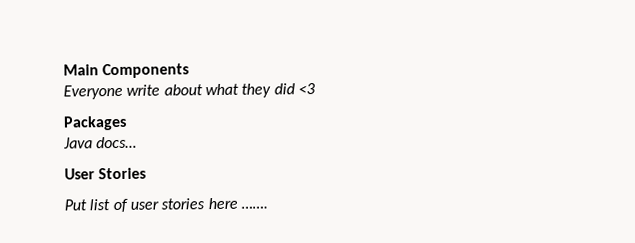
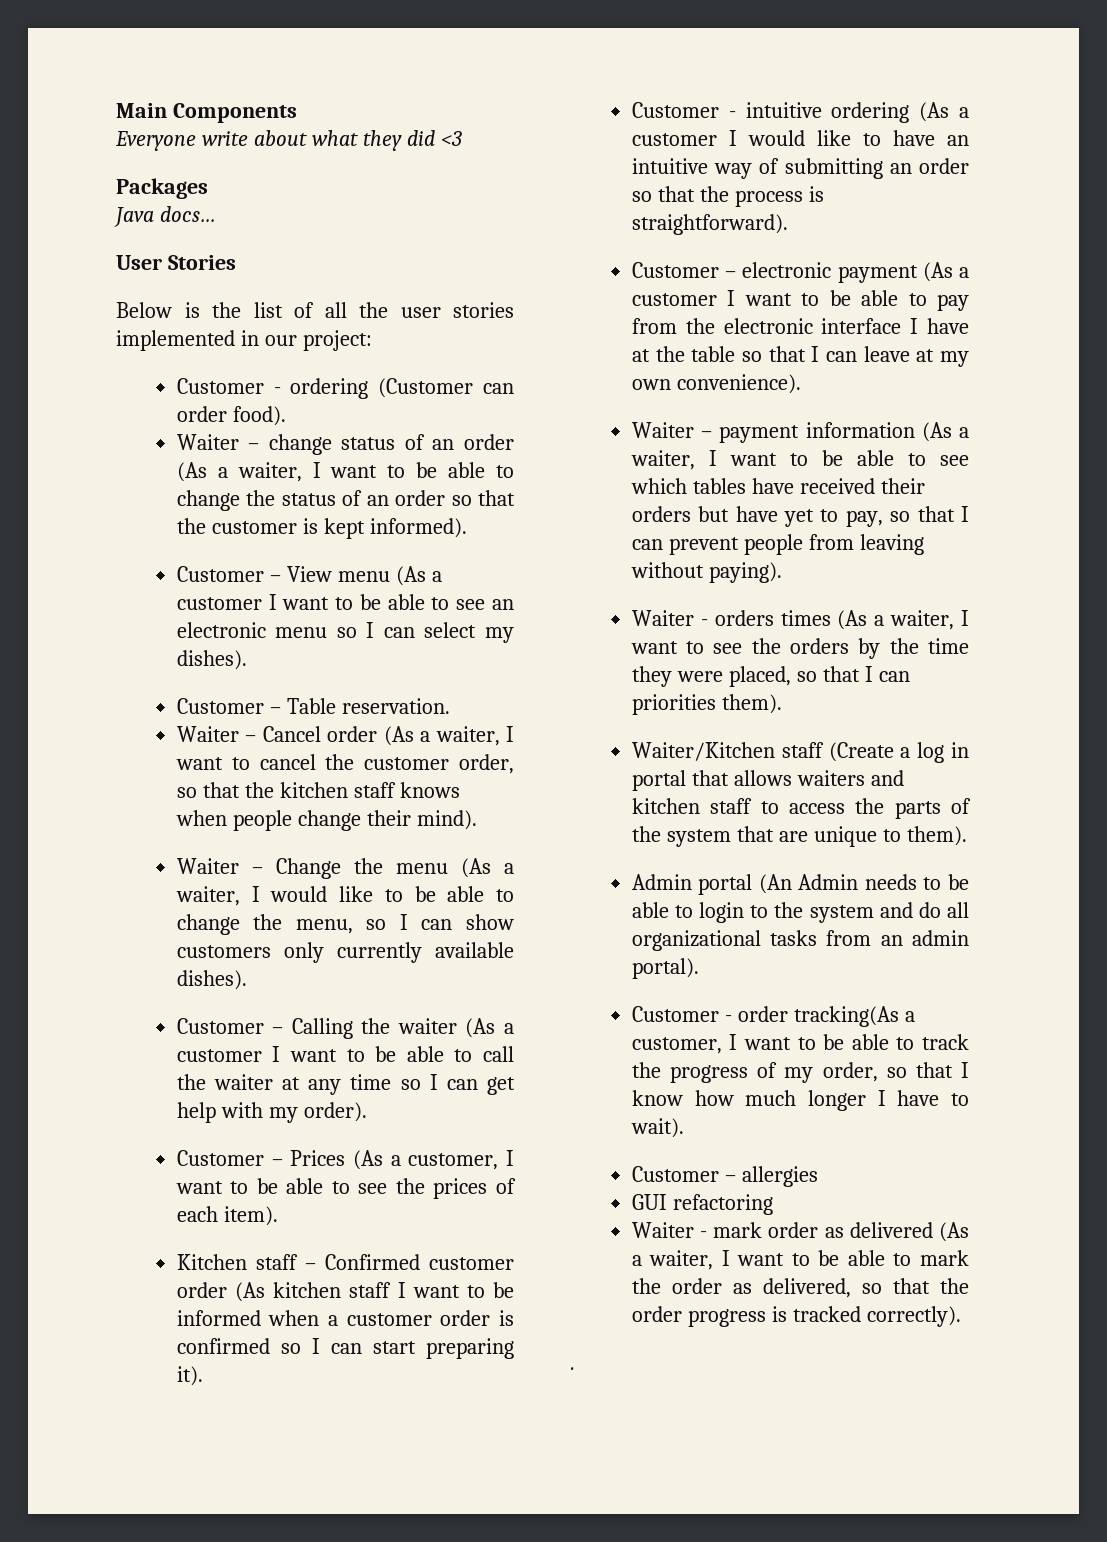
- Put list of user stories here …….
+ Below is the list of all the user stories implemented in our project:
+ Customer - ordering (Customer can order food).
+ Waiter – change status of an order (As a waiter, I want to be able to change the status of an order so that the customer is kept informed).
+ Customer – View menu (As a customer I want to be able to see an electronic menu so I can select my dishes).
+ Customer – Table reservation.
+ Waiter – Cancel order (As a waiter, I want to cancel the customer order, so that the kitchen staff knows when people change their mind).
+ Waiter – Change the menu (As a waiter, I would like to be able to change the menu, so I can show customers only currently available dishes).
+ Customer – Calling the waiter (As a customer I want to be able to call the waiter at any time so I can get help with my order).
+ Customer – Prices (As a customer, I want to be able to see the prices of each item).
+ Kitchen staff – Confirmed customer order (As kitchen staff I want to be informed when a customer order is confirmed so I can start preparing it).
+ Customer - intuitive ordering (As a customer I would like to have an intuitive way of submitting an order so that the process is straightforward).
+ Customer – electronic payment (As a customer I want to be able to pay from the electronic interface I have at the table so that I can leave at my own convenience).
+ Waiter – payment information (As a waiter, I want to be able to see which tables have received their orders but have yet to pay, so that I can prevent people from leaving without paying).
+ Waiter - orders times (As a waiter, I want to see the orders by the time they were placed, so that I can priorities them).
+ Waiter/Kitchen staff (Create a log in portal that allows waiters and kitchen staff to access the parts of the system that are unique to them).
+ Admin portal (An Admin needs to be able to login to the system and do all organizational tasks from an admin portal).
+ Customer - order tracking(As a customer, I want to be able to track the progress of my order, so that I know how much longer I have to wait).
+ Customer – allergies
+ GUI refactoring
+ Waiter - mark order as delivered (As a waiter, I want to be able to mark the order as delivered, so that the order progress is tracked correctly).
+ .

